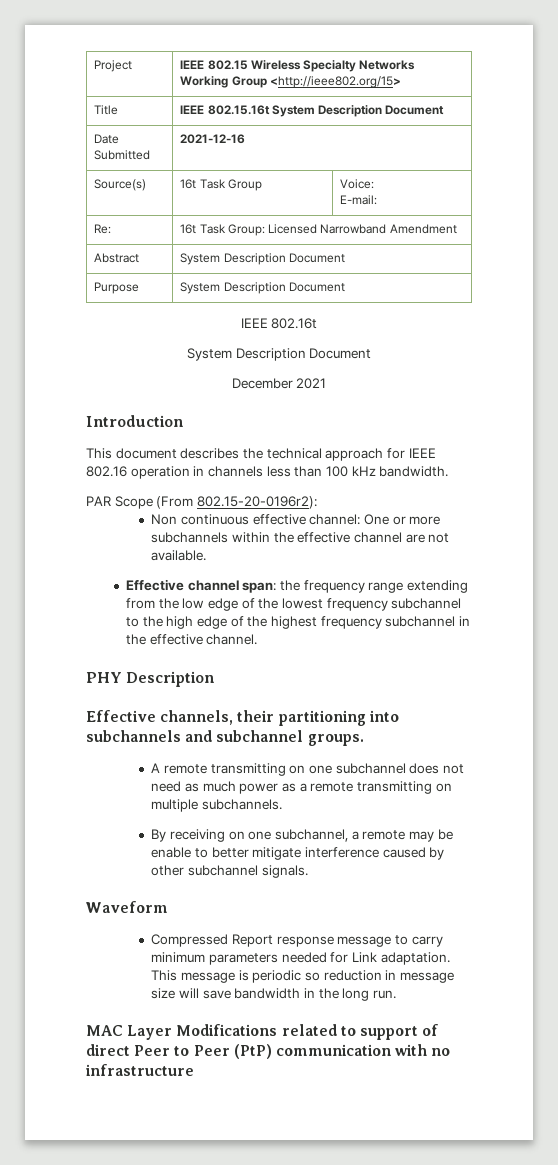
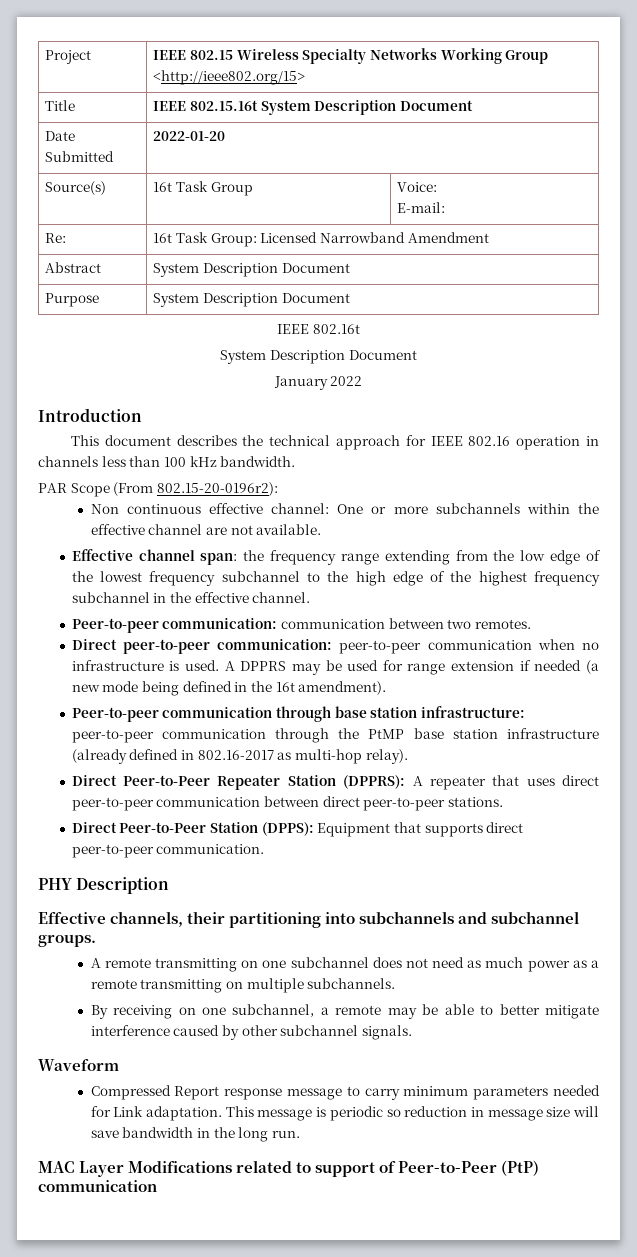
- Date Submitted | 2021-12-16
+ Date Submitted | 2022-01-20
- December 2021
+ January 2022
+ Peer-to-peer communication: communication between two remotes.
+ Direct peer-to-peer communication: peer-to-peer communication when no infrastructure is used. A DPPRS may be used for range extension if needed (a new mode being defined in the 16t amendment).
+ Peer-to-peer communication through base station infrastructure: peer-to-peer communication through the PtMP base station infrastructure (already defined in 802.16-2017 as multi-hop relay).
+ Direct Peer-to-Peer Repeater Station (DPPRS): A repeater that uses direct peer-to-peer communication between direct peer-to-peer stations.
+ Direct Peer-to-Peer Station (DPPS): Equipment that supports direct peer-to-peer communication.
- By receiving on one subchannel, a remote may be enable to better mitigate interference caused by other subchannel signals.
+ By receiving on one subchannel, a remote may be able to better mitigate interference caused by other subchannel signals.
- MAC Layer Modifications related to support of direct Peer to Peer (PtP) communication with no infrastructure
+ MAC Layer Modifications related to support of Peer-to-Peer (PtP) communication

